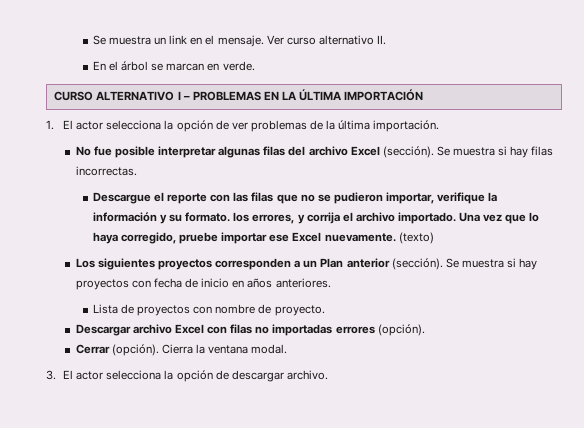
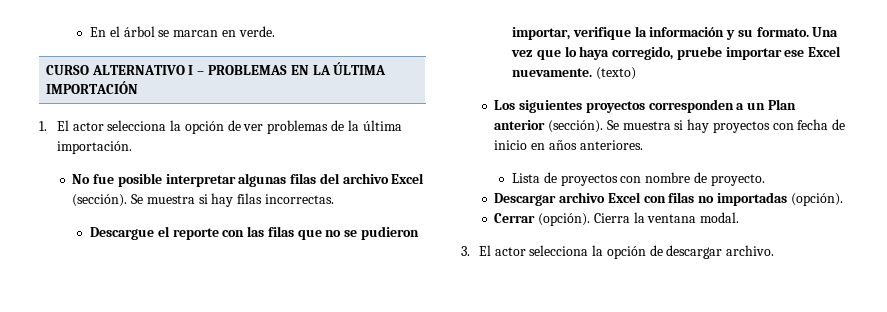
- Se muestra un link en el mensaje. Ver curso alternativo II.
- Descargue el reporte con las filas que no se pudieron importar, verifique la información y su formato. los errores, y corrija el archivo importado.
+ Descargue el reporte con las filas que no se pudieron importar, verifique la información y su formato.
- Descargar archivo Excel con filas no importadas errores (opción).
+ Descargar archivo Excel con filas no importadas (opción).

